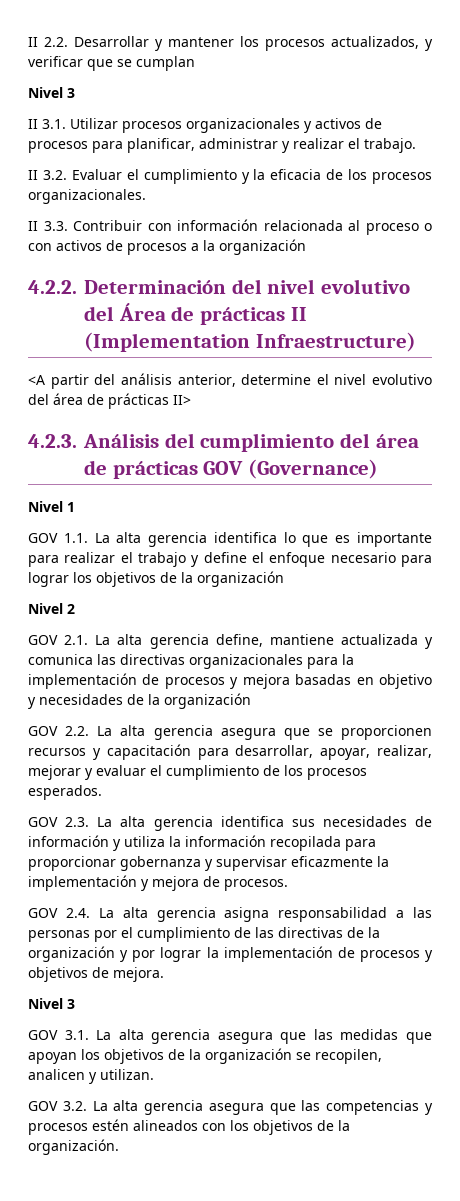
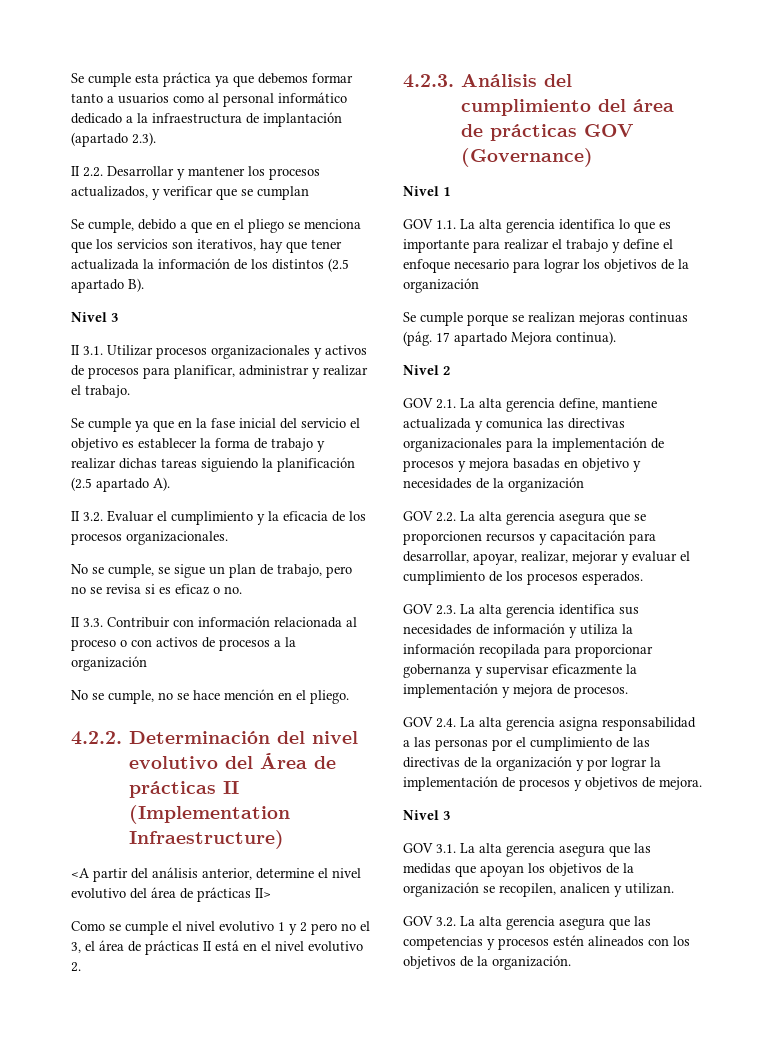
+ Se cumple esta práctica ya que debemos formar tanto a usuarios como al personal informático dedicado a la infraestructura de implantación (apartado 2.3).
+ Se cumple, debido a que en el pliego se menciona que los servicios son iterativos, hay que tener actualizada la información de los distintos (2.5 apartado B).
+ Se cumple ya que en la fase inicial del servicio el objetivo es establecer la forma de trabajo y realizar dichas tareas siguiendo la planificación (2.5 apartado A).
+ No se cumple, se sigue un plan de trabajo, pero no se revisa si es eficaz o no.
+ No se cumple, no se hace mención en el pliego.
+ Como se cumple el nivel evolutivo 1 y 2 pero no el 3, el área de prácticas II está en el nivel evolutivo 2.
+ Se cumple porque se realizan mejoras continuas (pág. 17 apartado Mejora continua).

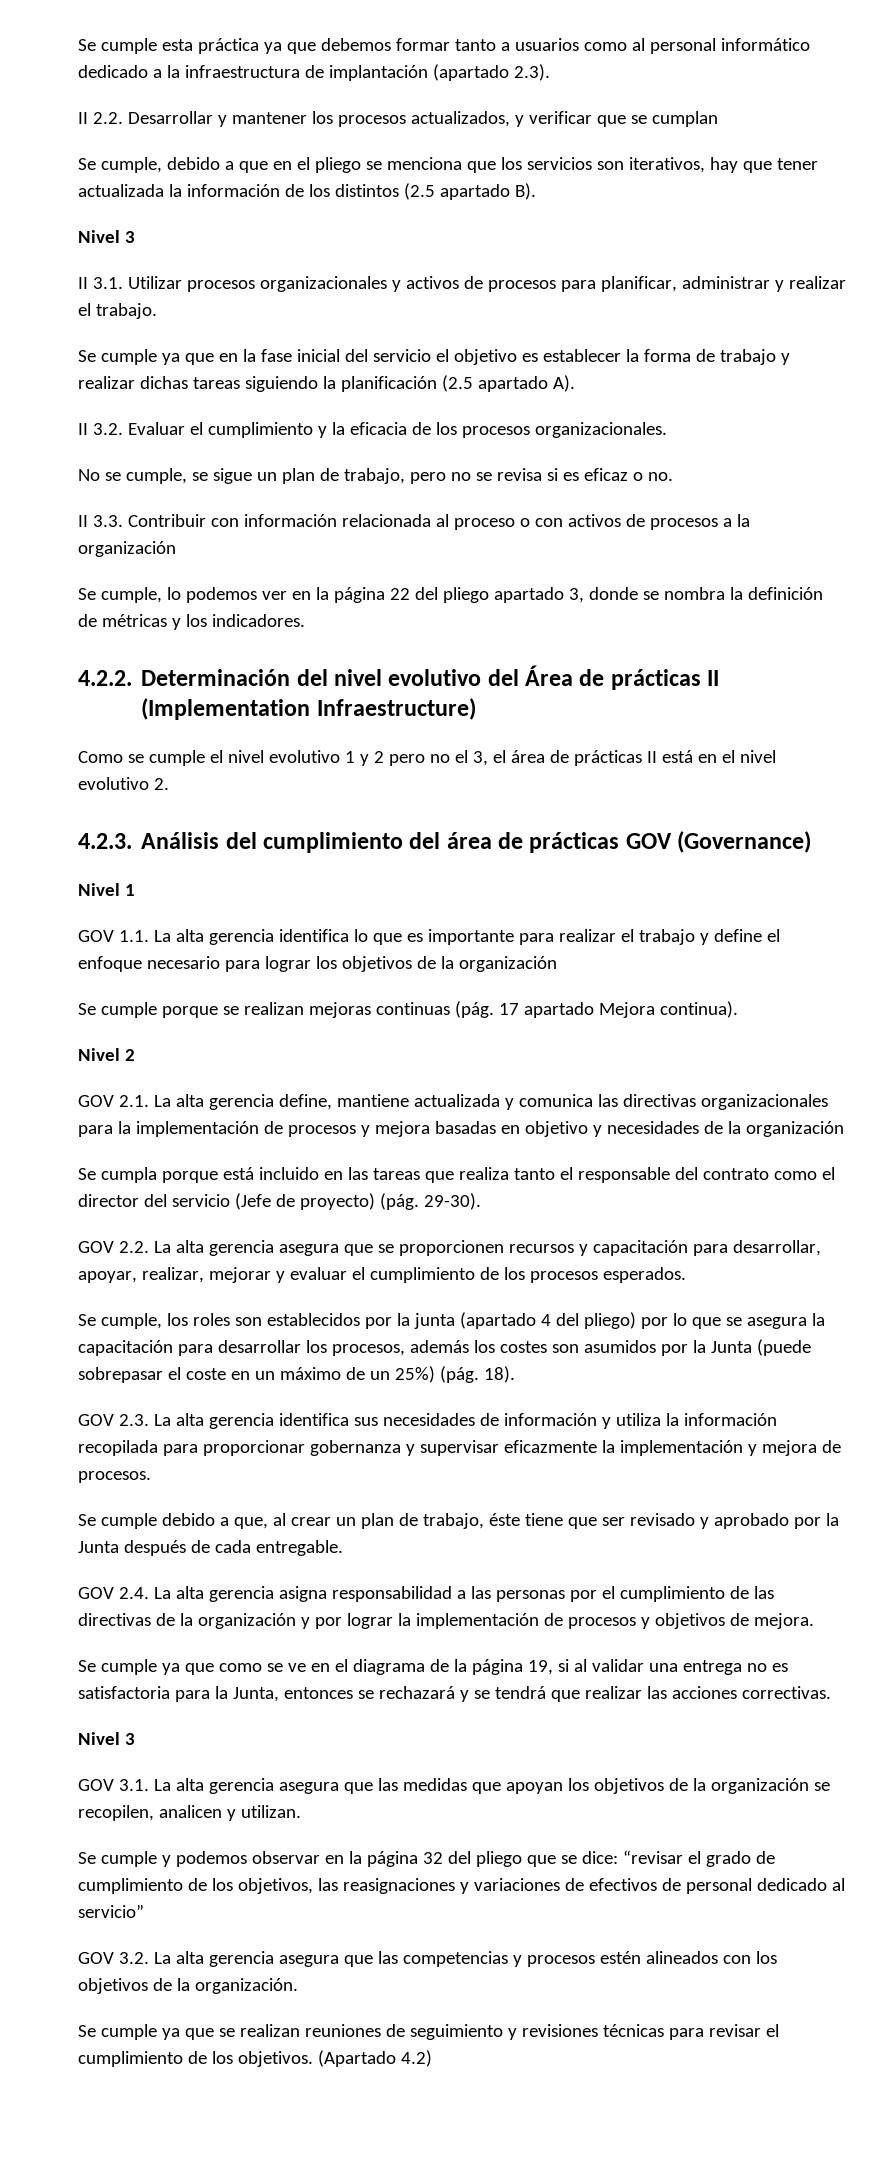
- No se cumple, no se hace mención en el pliego.
+ Se cumple, lo podemos ver en la página 22 del pliego apartado 3, donde se nombra la definición de métricas y los indicadores.
- <A partir del análisis anterior, determine el nivel evolutivo del área de prácticas II>
+ Se cumpla porque está incluido en las tareas que realiza tanto el responsable del contrato como el director del servicio (Jefe de proyecto) (pág. 29-30).
+ Se cumple, los roles son establecidos por la junta (apartado 4 del pliego) por lo que se asegura la capacitación para desarrollar los procesos, además los costes son asumidos por la Junta (puede sobrepasar el coste en un máximo de un 25%) (pág. 18).
+ Se cumple debido a que, al crear un plan de trabajo, éste tiene que ser revisado y aprobado por la Junta después de cada entregable.
+ Se cumple ya que como se ve en el diagrama de la página 19, si al validar una entrega no es satisfactoria para la Junta, entonces se rechazará y se tendrá que realizar las acciones correctivas.
+ Se cumple y podemos observar en la página 32 del pliego que se dice: “revisar el grado de cumplimiento de los objetivos, las reasignaciones y variaciones de efectivos de personal dedicado al servicio”
+ Se cumple ya que se realizan reuniones de seguimiento y revisiones técnicas para revisar el cumplimiento de los objetivos. (Apartado 4.2)

